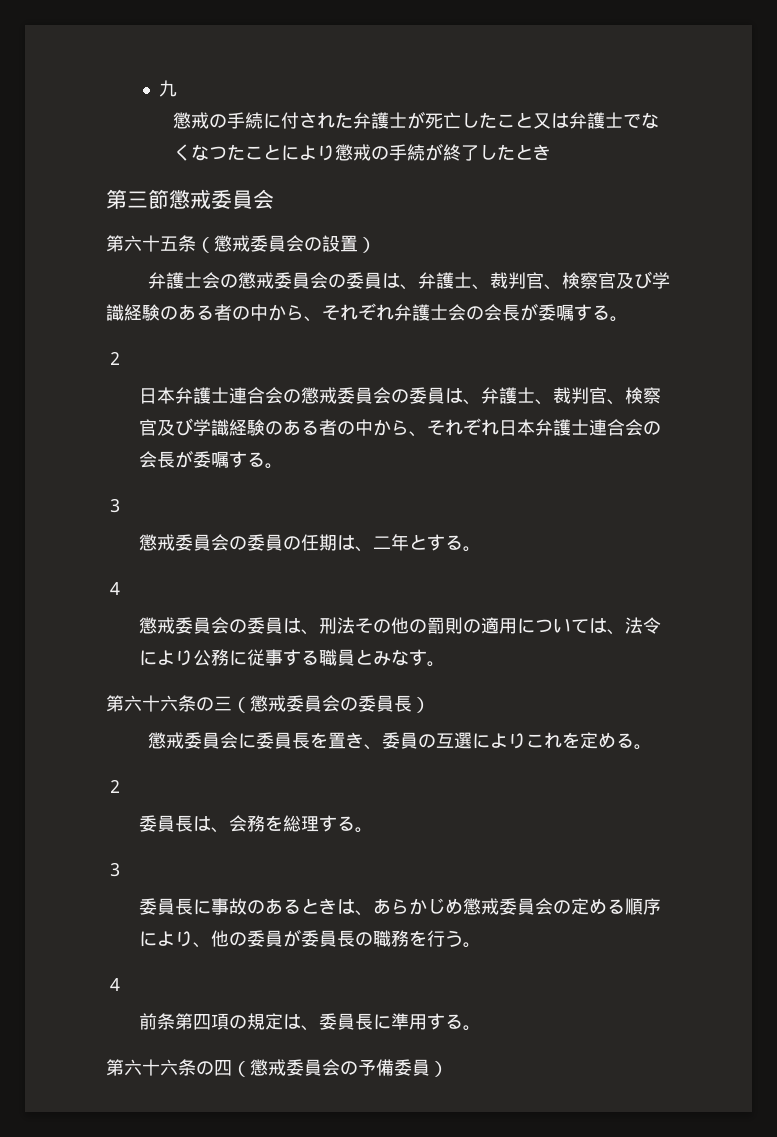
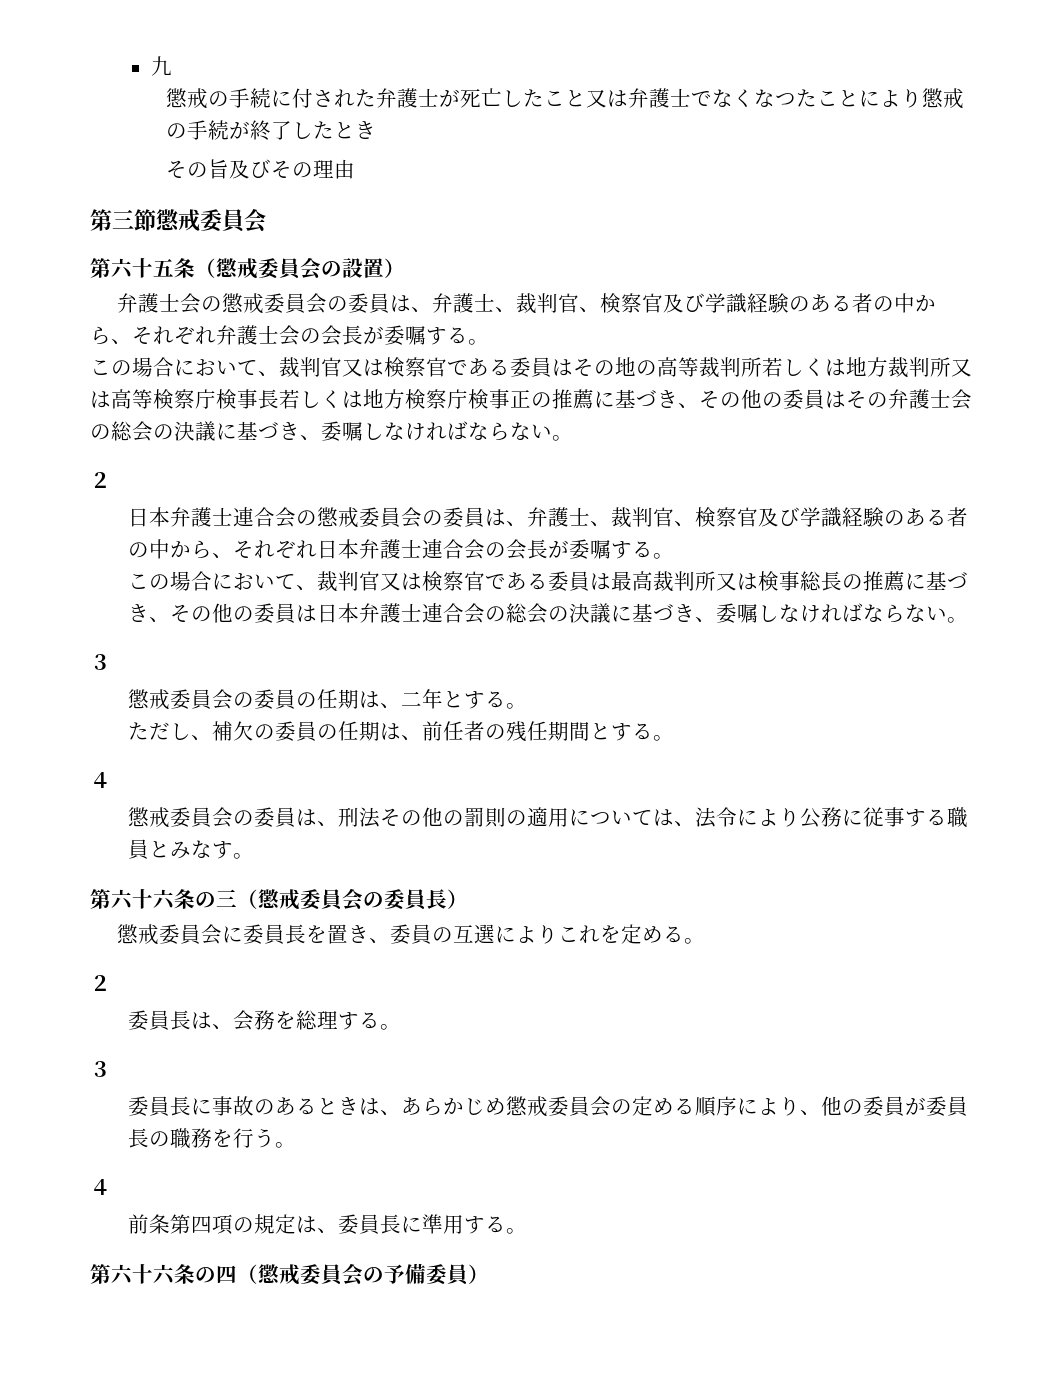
+ その旨及びその理由
+ この場合において、裁判官又は検察官である委員はその地の高等裁判所若しくは地方裁判所又は高等検察庁検事長若しくは地方検察庁検事正の推薦に基づき、その他の委員はその弁護士会の総会の決議に基づき、委嘱しなければならない。
+ この場合において、裁判官又は検察官である委員は最高裁判所又は検事総長の推薦に基づき、その他の委員は日本弁護士連合会の総会の決議に基づき、委嘱しなければならない。
+ ただし、補欠の委員の任期は、前任者の残任期間とする。

